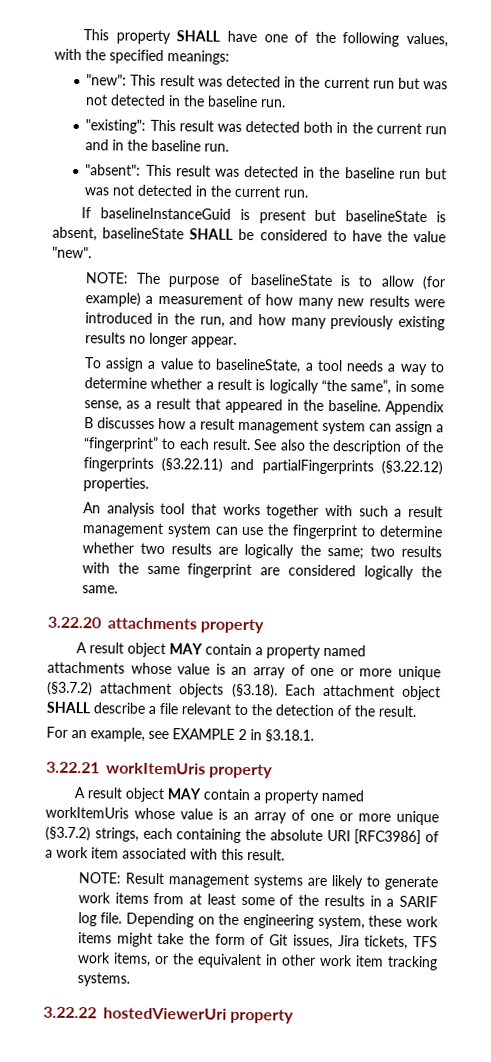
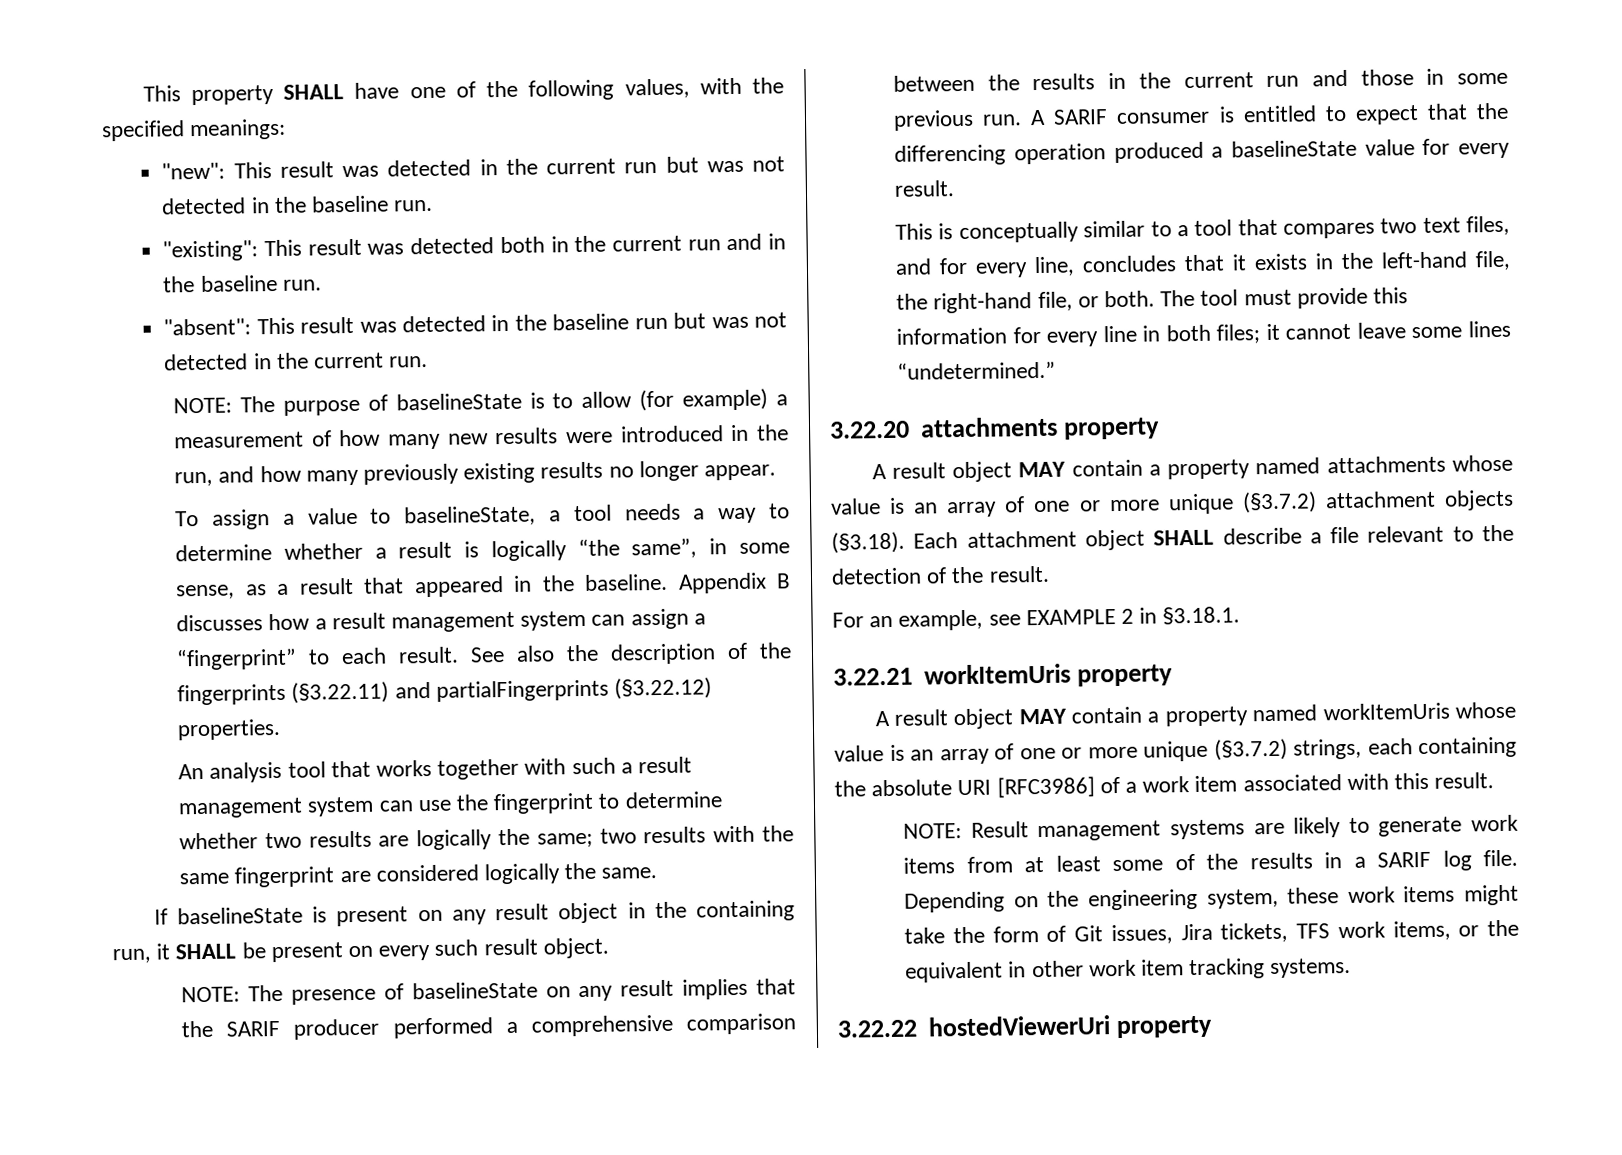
- If baselineInstanceGuid is present but baselineState is absent, baselineState SHALL be considered to have the value "new".
+ If baselineState is present on any result object in the containing run, it SHALL be present on every such result object.
+ NOTE: The presence of baselineState on any result implies that the SARIF producer performed a comprehensive comparison between the results in the current run and those in some previous run. A SARIF consumer is entitled to expect that the differencing operation produced a baselineState value for every result.
+ This is conceptually similar to a tool that compares two text files, and for every line, concludes that it exists in the left-hand file, the right-hand file, or both. The tool must provide this information for every line in both files; it cannot leave some lines “undetermined.”

